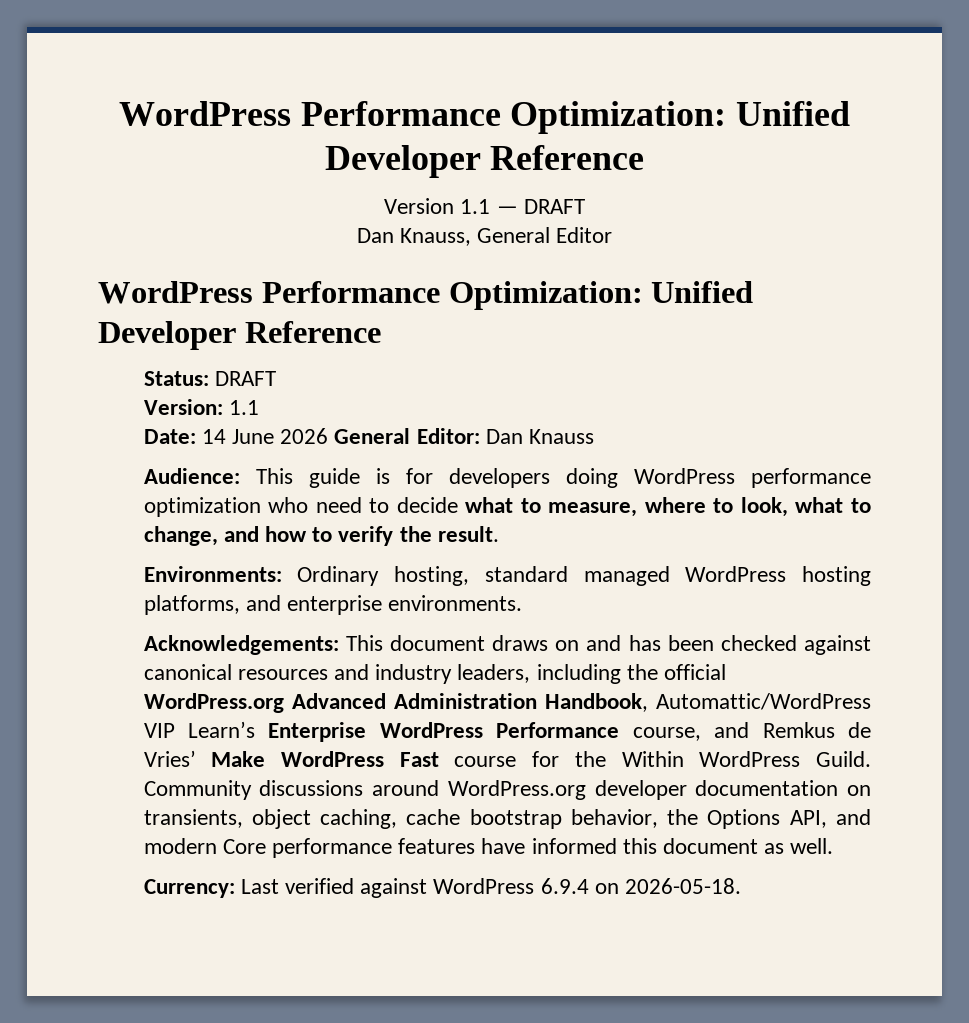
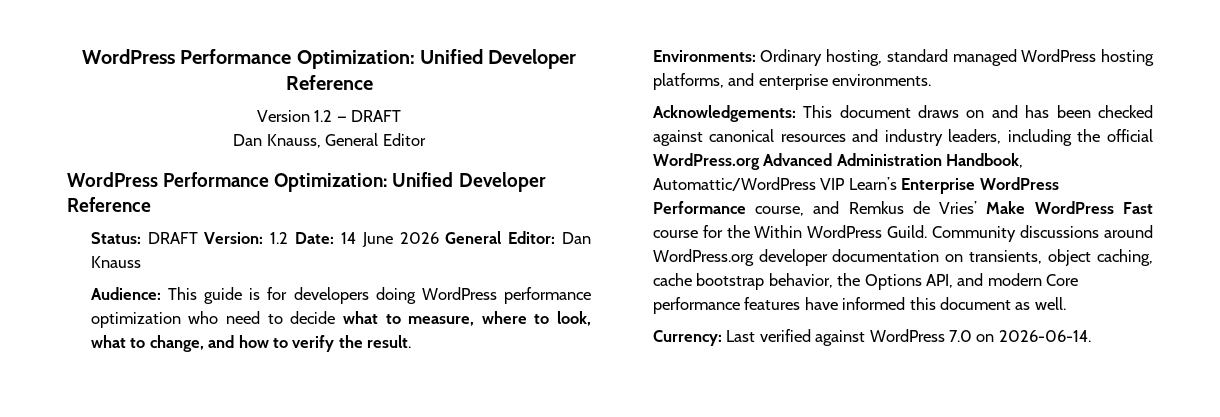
- Version 1.1 — DRAFT
+ Version 1.2 — DRAFT
- Status: DRAFT
- Version: 1.1
- Date: 14 June 2026 General Editor: Dan Knauss
+ Status: DRAFT Version: 1.2 Date: 14 June 2026 General Editor: Dan Knauss
- Currency: Last verified against WordPress 6.9.4 on 2026-05-18.
+ Currency: Last verified against WordPress 7.0 on 2026-06-14.

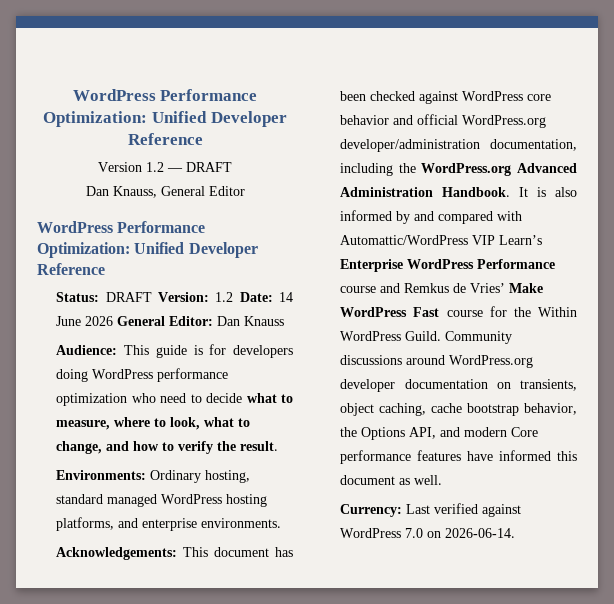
- Acknowledgements: This document draws on and has been checked against canonical resources and industry leaders, including the official WordPress.org Advanced Administration Handbook, Automattic/WordPress VIP Learn’s Enterprise WordPress Performance course, and Remkus de Vries’ Make WordPress Fast course for the Within WordPress Guild.
+ Acknowledgements: This document has been checked against WordPress core behavior and official WordPress.org developer/administration documentation, including the WordPress.org Advanced Administration Handbook. It is also informed by and compared with Automattic/WordPress VIP Learn’s Enterprise WordPress Performance course and Remkus de Vries’ Make WordPress Fast course for the Within WordPress Guild.

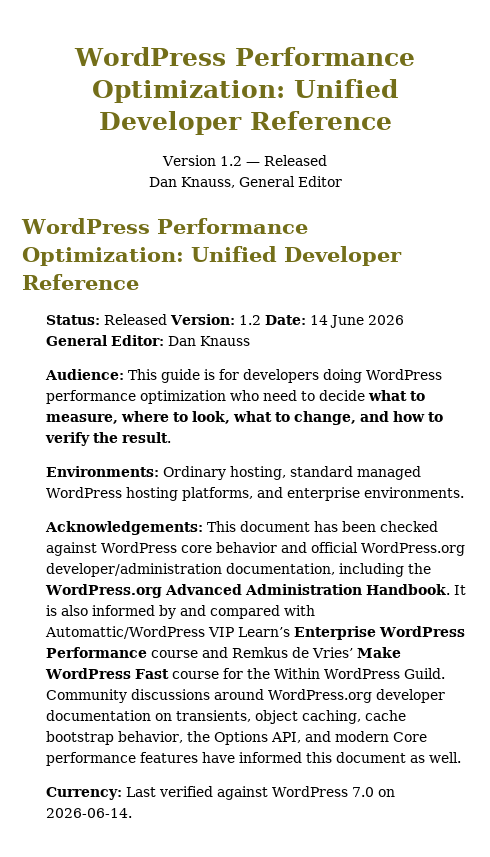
- Version 1.2 — DRAFT
+ Version 1.2 — Released
- Status: DRAFT Version: 1.2 Date: 14 June 2026 General Editor: Dan Knauss
+ Status: Released Version: 1.2 Date: 14 June 2026 General Editor: Dan Knauss

